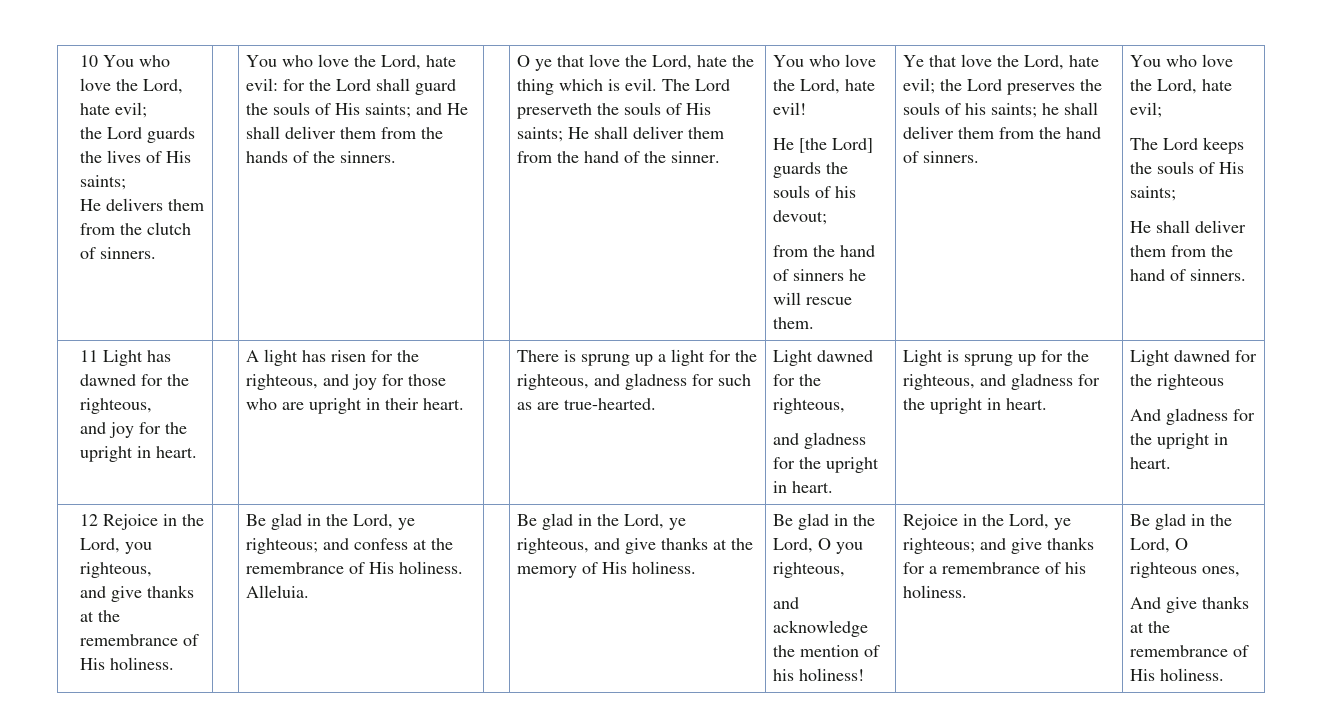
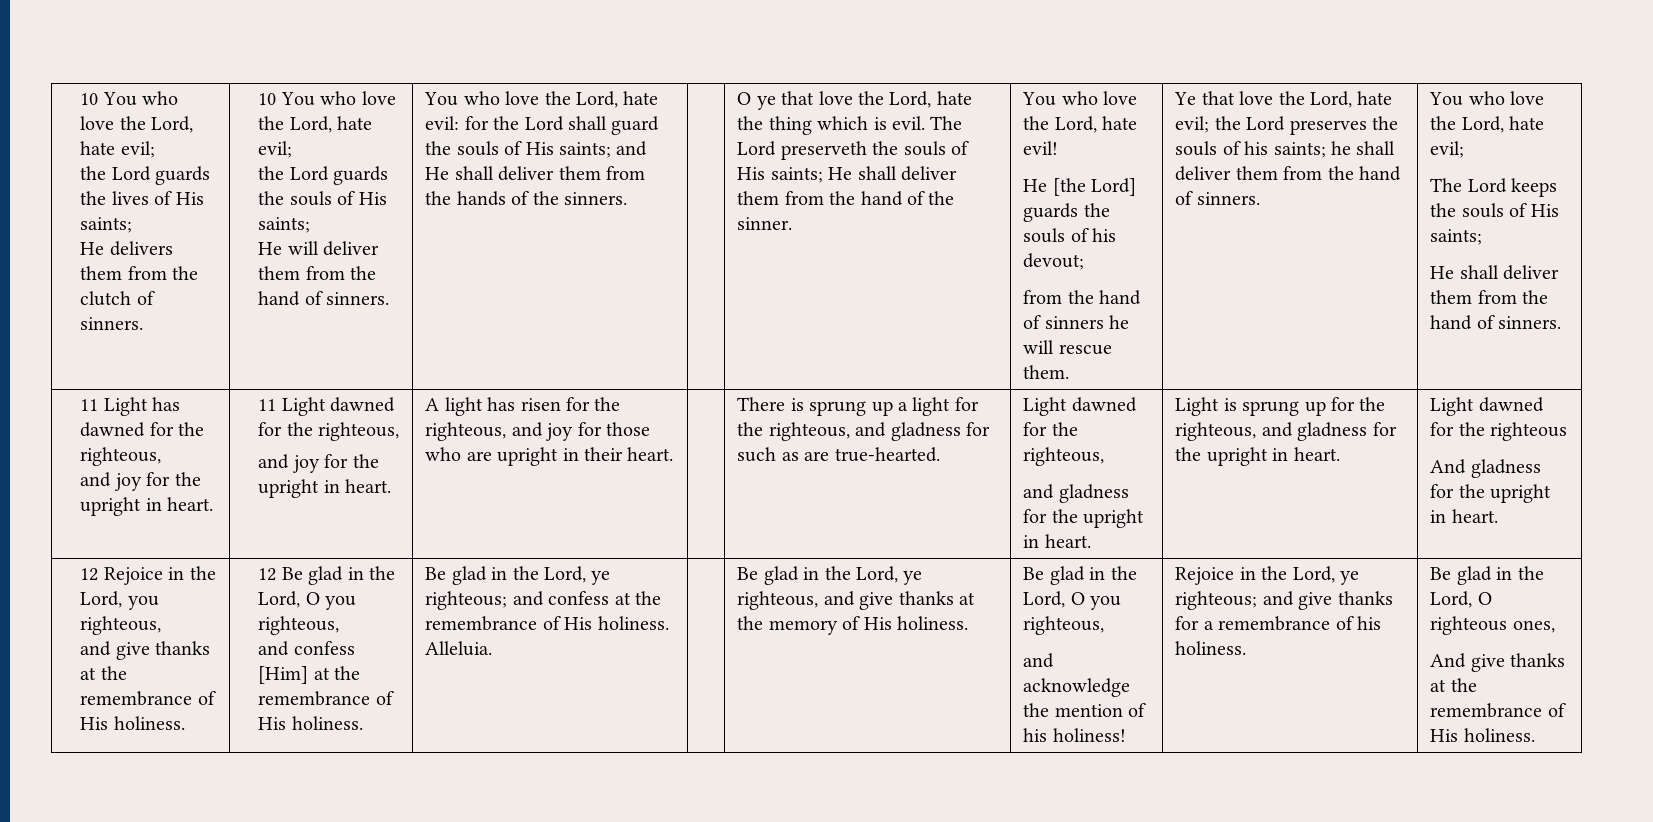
- He delivers them from the clutch of sinners.
+ He delivers them from the clutch of sinners. | 10 You who love the Lord, hate evil;
+ the Lord guards the souls of His saints;
+ He will deliver them from the hand of sinners.
+ 11 Light dawned for the righteous,
+ and joy for the upright in heart.
+ 12 Be glad in the Lord, O you righteous,
+ and confess [Him] at the remembrance of His holiness.

